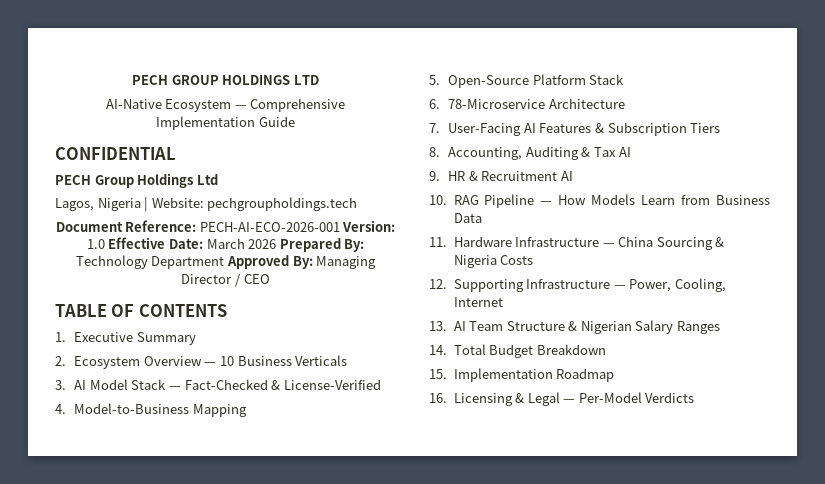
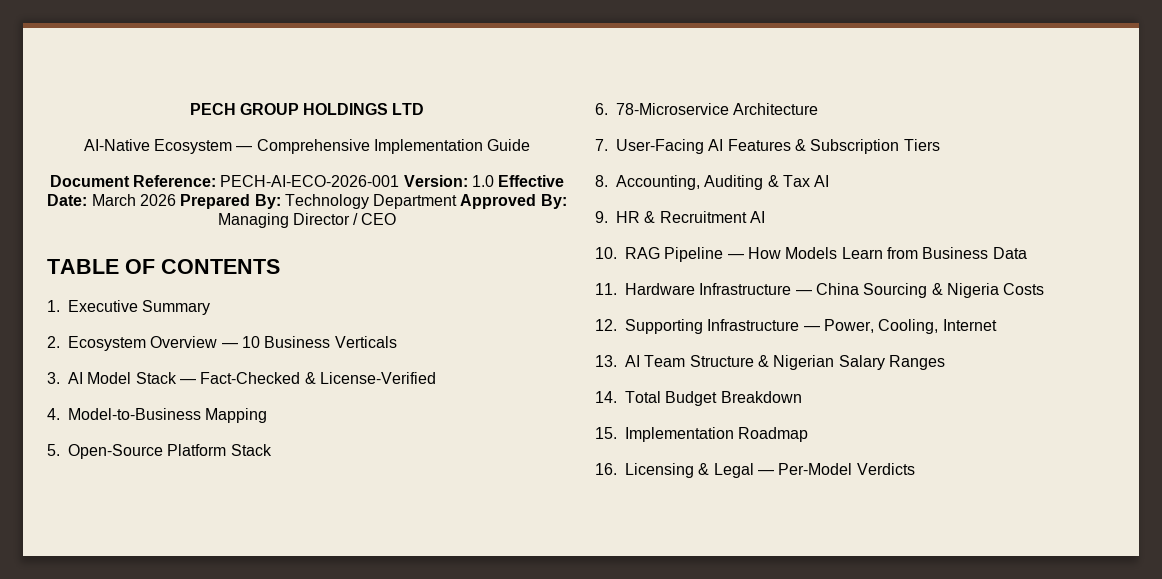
- CONFIDENTIAL
- PECH Group Holdings Ltd
- Lagos, Nigeria | Website: pechgroupholdings.tech

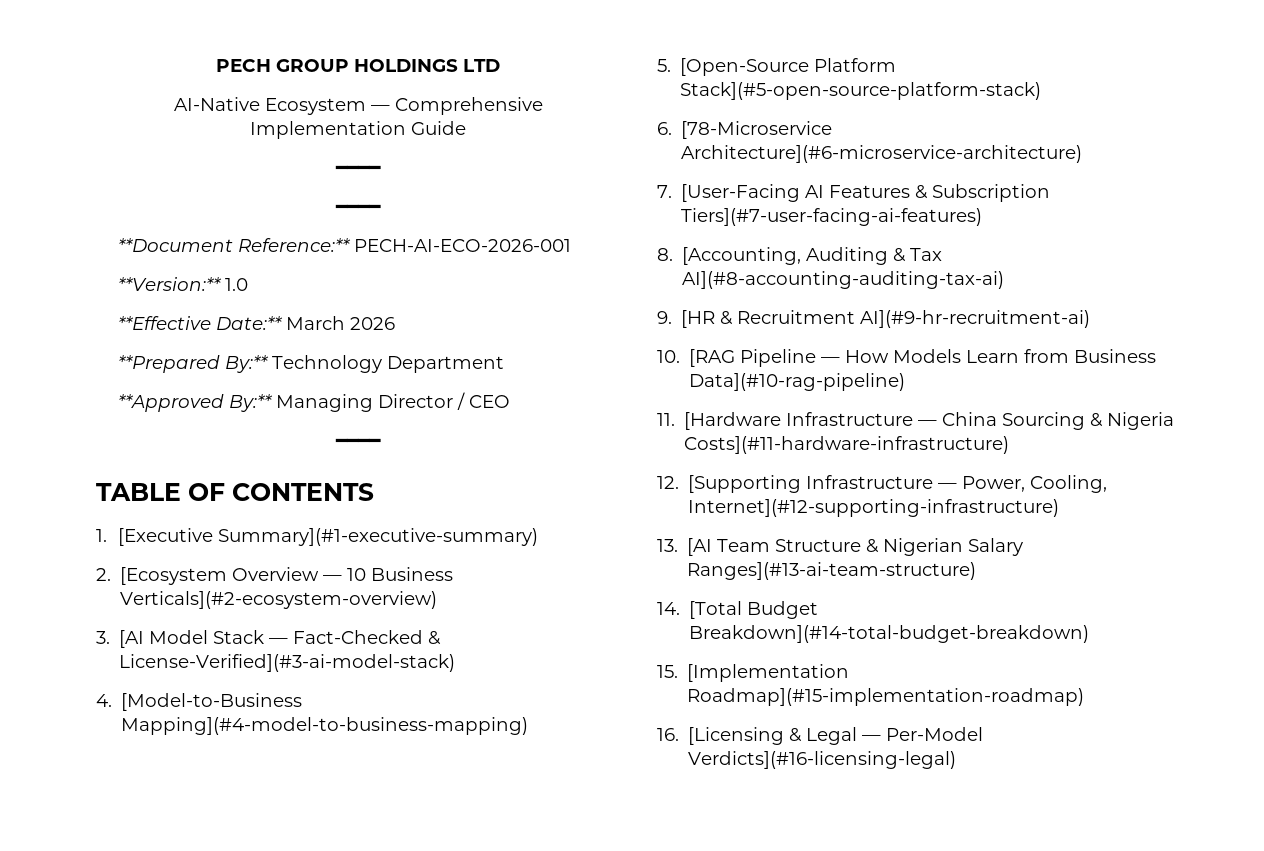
  AI-Native Ecosystem — Comprehensive Implementation Guide
- Document Reference: PECH-AI-ECO-2026-001 Version: 1.0 Effective Date: March 2026 Prepared By: Technology Department Approved By: Managing Director / CEO
+ ━━━━
+ ━━━━
+ **Document Reference:** PECH-AI-ECO-2026-001
+ **Version:** 1.0
+ **Effective Date:** March 2026
+ **Prepared By:** Technology Department
+ **Approved By:** Managing Director / CEO
+ ━━━━
- 1. Executive Summary
+ 1. [Executive Summary](#1-executive-summary)
- 2. Ecosystem Overview — 10 Business Verticals
+ 2. [Ecosystem Overview — 10 Business Verticals](#2-ecosystem-overview)
- 3. AI Model Stack — Fact-Checked & License-Verified
+ 3. [AI Model Stack — Fact-Checked & License-Verified](#3-ai-model-stack)
- 4. Model-to-Business Mapping
+ 4. [Model-to-Business Mapping](#4-model-to-business-mapping)
- 5. Open-Source Platform Stack
+ 5. [Open-Source Platform Stack](#5-open-source-platform-stack)
- 6. 78-Microservice Architecture
+ 6. [78-Microservice Architecture](#6-microservice-architecture)
- 7. User-Facing AI Features & Subscription Tiers
+ 7. [User-Facing AI Features & Subscription Tiers](#7-user-facing-ai-features)
- 8. Accounting, Auditing & Tax AI
+ 8. [Accounting, Auditing & Tax AI](#8-accounting-auditing-tax-ai)
- 9. HR & Recruitment AI
+ 9. [HR & Recruitment AI](#9-hr-recruitment-ai)
- 10. RAG Pipeline — How Models Learn from Business Data
+ 10. [RAG Pipeline — How Models Learn from Business Data](#10-rag-pipeline)
- 11. Hardware Infrastructure — China Sourcing & Nigeria Costs
+ 11. [Hardware Infrastructure — China Sourcing & Nigeria Costs](#11-hardware-infrastructure)
- 12. Supporting Infrastructure — Power, Cooling, Internet
+ 12. [Supporting Infrastructure — Power, Cooling, Internet](#12-supporting-infrastructure)
- 13. AI Team Structure & Nigerian Salary Ranges
+ 13. [AI Team Structure & Nigerian Salary Ranges](#13-ai-team-structure)
- 14. Total Budget Breakdown
+ 14. [Total Budget Breakdown](#14-total-budget-breakdown)
- 15. Implementation Roadmap
+ 15. [Implementation Roadmap](#15-implementation-roadmap)
- 16. Licensing & Legal — Per-Model Verdicts
+ 16. [Licensing & Legal — Per-Model Verdicts](#16-licensing-legal)

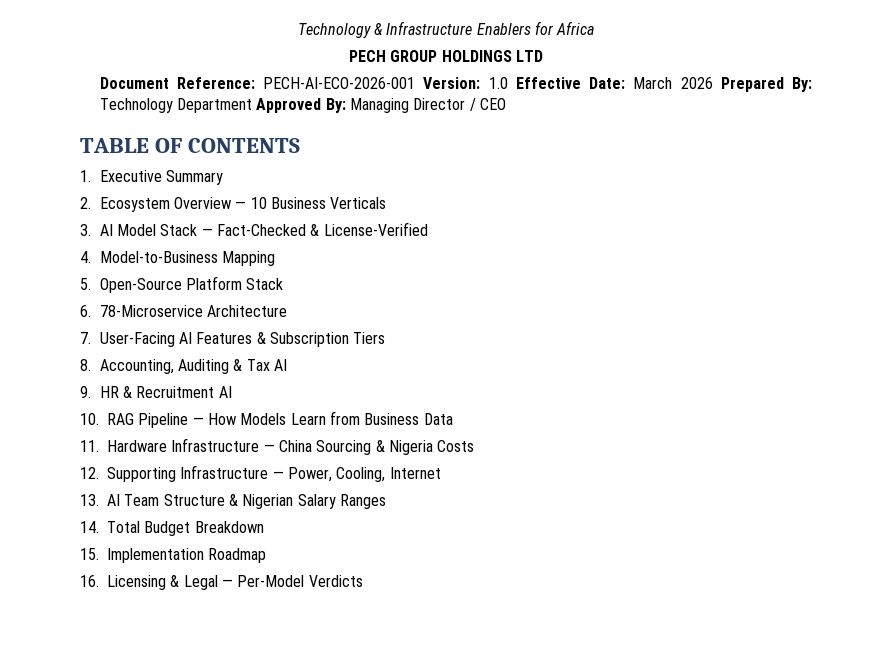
+ Technology & Infrastructure Enablers for Africa
  PECH GROUP HOLDINGS LTD
- AI-Native Ecosystem — Comprehensive Implementation Guide
- ━━━━
- ━━━━
- **Document Reference:** PECH-AI-ECO-2026-001
- **Version:** 1.0
- **Effective Date:** March 2026
- **Prepared By:** Technology Department
- **Approved By:** Managing Director / CEO
- ━━━━
+ Document Reference: PECH-AI-ECO-2026-001 Version: 1.0 Effective Date: March 2026 Prepared By: Technology Department Approved By: Managing Director / CEO
- 1. [Executive Summary](#1-executive-summary)
+ 1. Executive Summary
- 2. [Ecosystem Overview — 10 Business Verticals](#2-ecosystem-overview)
+ 2. Ecosystem Overview — 10 Business Verticals
- 3. [AI Model Stack — Fact-Checked & License-Verified](#3-ai-model-stack)
+ 3. AI Model Stack — Fact-Checked & License-Verified
- 4. [Model-to-Business Mapping](#4-model-to-business-mapping)
+ 4. Model-to-Business Mapping
- 5. [Open-Source Platform Stack](#5-open-source-platform-stack)
+ 5. Open-Source Platform Stack
- 6. [78-Microservice Architecture](#6-microservice-architecture)
+ 6. 78-Microservice Architecture
- 7. [User-Facing AI Features & Subscription Tiers](#7-user-facing-ai-features)
+ 7. User-Facing AI Features & Subscription Tiers
- 8. [Accounting, Auditing & Tax AI](#8-accounting-auditing-tax-ai)
+ 8. Accounting, Auditing & Tax AI
- 9. [HR & Recruitment AI](#9-hr-recruitment-ai)
+ 9. HR & Recruitment AI
- 10. [RAG Pipeline — How Models Learn from Business Data](#10-rag-pipeline)
+ 10. RAG Pipeline — How Models Learn from Business Data
- 11. [Hardware Infrastructure — China Sourcing & Nigeria Costs](#11-hardware-infrastructure)
+ 11. Hardware Infrastructure — China Sourcing & Nigeria Costs
- 12. [Supporting Infrastructure — Power, Cooling, Internet](#12-supporting-infrastructure)
+ 12. Supporting Infrastructure — Power, Cooling, Internet
- 13. [AI Team Structure & Nigerian Salary Ranges](#13-ai-team-structure)
+ 13. AI Team Structure & Nigerian Salary Ranges
- 14. [Total Budget Breakdown](#14-total-budget-breakdown)
+ 14. Total Budget Breakdown
- 15. [Implementation Roadmap](#15-implementation-roadmap)
+ 15. Implementation Roadmap
- 16. [Licensing & Legal — Per-Model Verdicts](#16-licensing-legal)
+ 16. Licensing & Legal — Per-Model Verdicts

